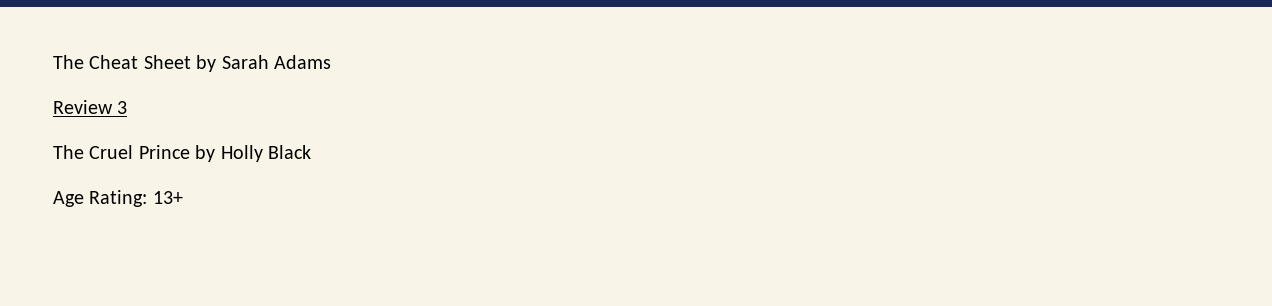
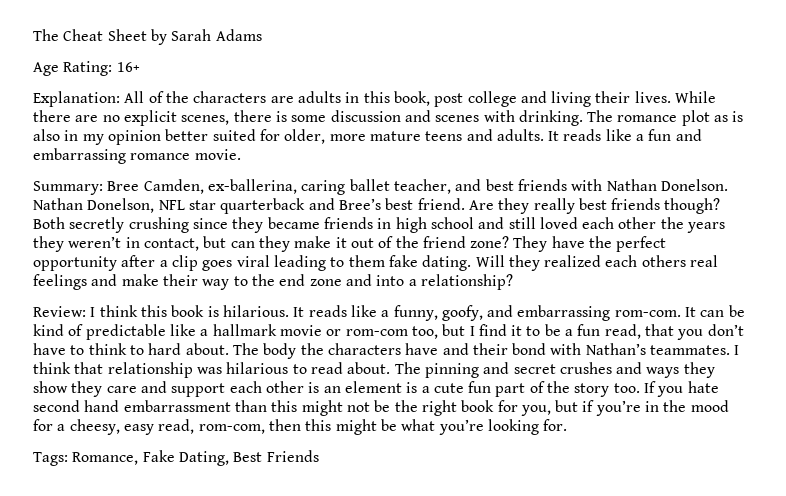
- Review 3
- The Cruel Prince by Holly Black
- Age Rating: 13+
+ Age Rating: 16+
+ Explanation: All of the characters are adults in this book, post college and living their lives. While there are no explicit scenes, there is some discussion and scenes with drinking. The romance plot as is also in my opinion better suited for older, more mature teens and adults. It reads like a fun and embarrassing romance movie.
+ Summary: Bree Camden, ex-ballerina, caring ballet teacher, and best friends with Nathan Donelson. Nathan Donelson, NFL star quarterback and Bree’s best friend. Are they really best friends though? Both secretly crushing since they became friends in high school and still loved each other the years they weren’t in contact, but can they make it out of the friend zone? They have the perfect opportunity after a clip goes viral leading to them fake dating. Will they realized each others real feelings and make their way to the end zone and into a relationship?
+ Review: I think this book is hilarious. It reads like a funny, goofy, and embarrassing rom-com. It can be kind of predictable like a hallmark movie or rom-com too, but I find it to be a fun read, that you don’t have to think to hard about. The body the characters have and their bond with Nathan’s teammates. I think that relationship was hilarious to read about. The pinning and secret crushes and ways they show they care and support each other is an element is a cute fun part of the story too. If you hate second hand embarrassment than this might not be the right book for you, but if you’re in the mood for a cheesy, easy read, rom-com, then this might be what you’re looking for.
+ Tags: Romance, Fake Dating, Best Friends

